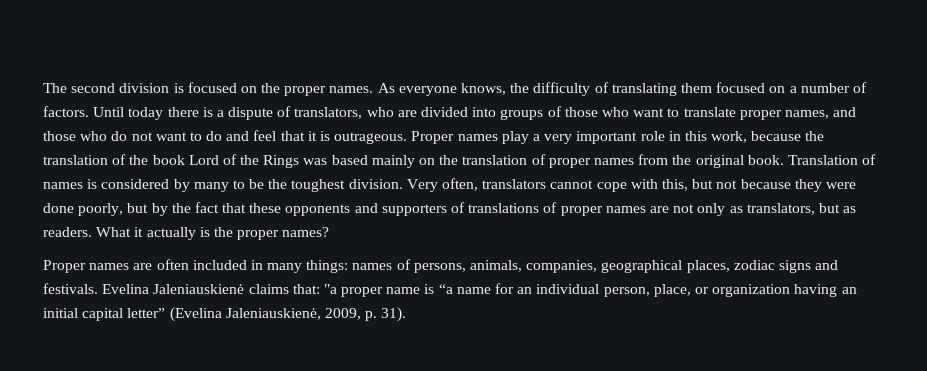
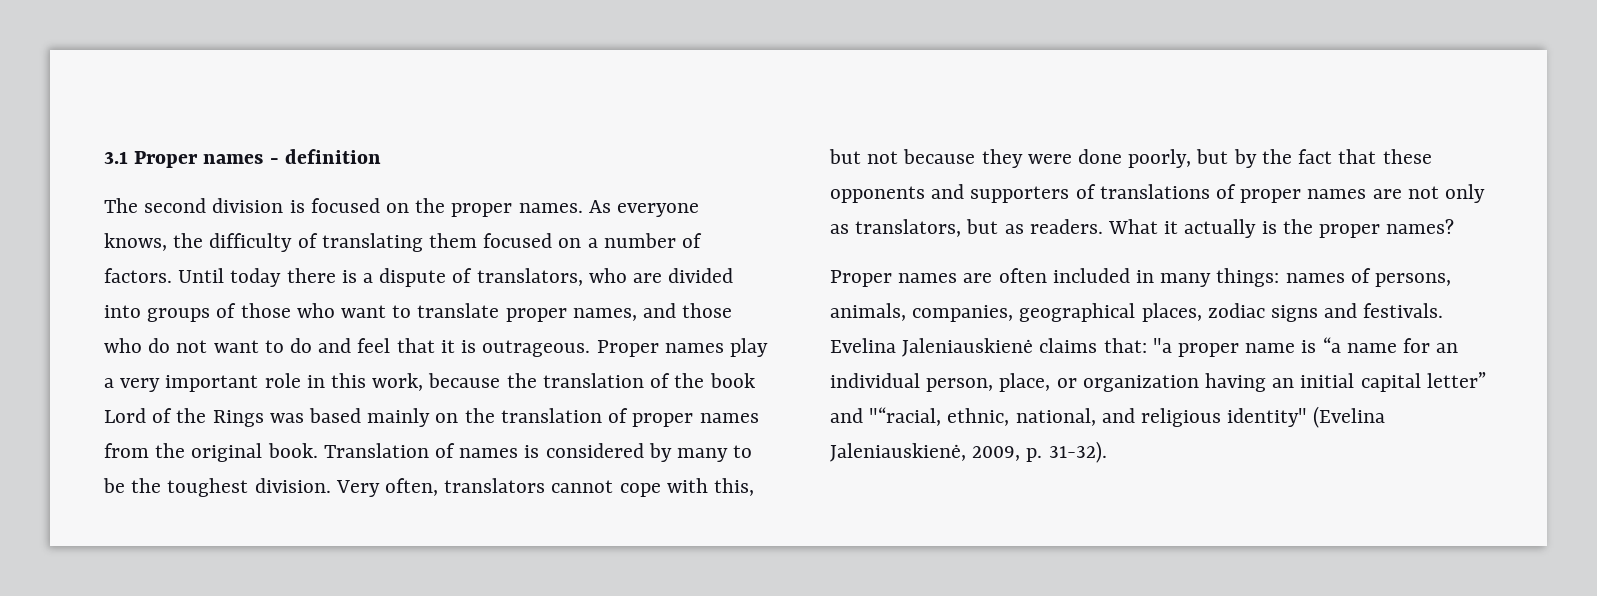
+ 3.1 Proper names - definition
- Evelina Jaleniauskienė claims that: "a proper name is “a name for an individual person, place, or organization having an initial capital letter” (Evelina Jaleniauskienė, 2009, p. 31).
+ Evelina Jaleniauskienė claims that: "a proper name is “a name for an individual person, place, or organization having an initial capital letter” and "“racial, ethnic, national, and religious identity" (Evelina Jaleniauskienė, 2009, p. 31-32).

